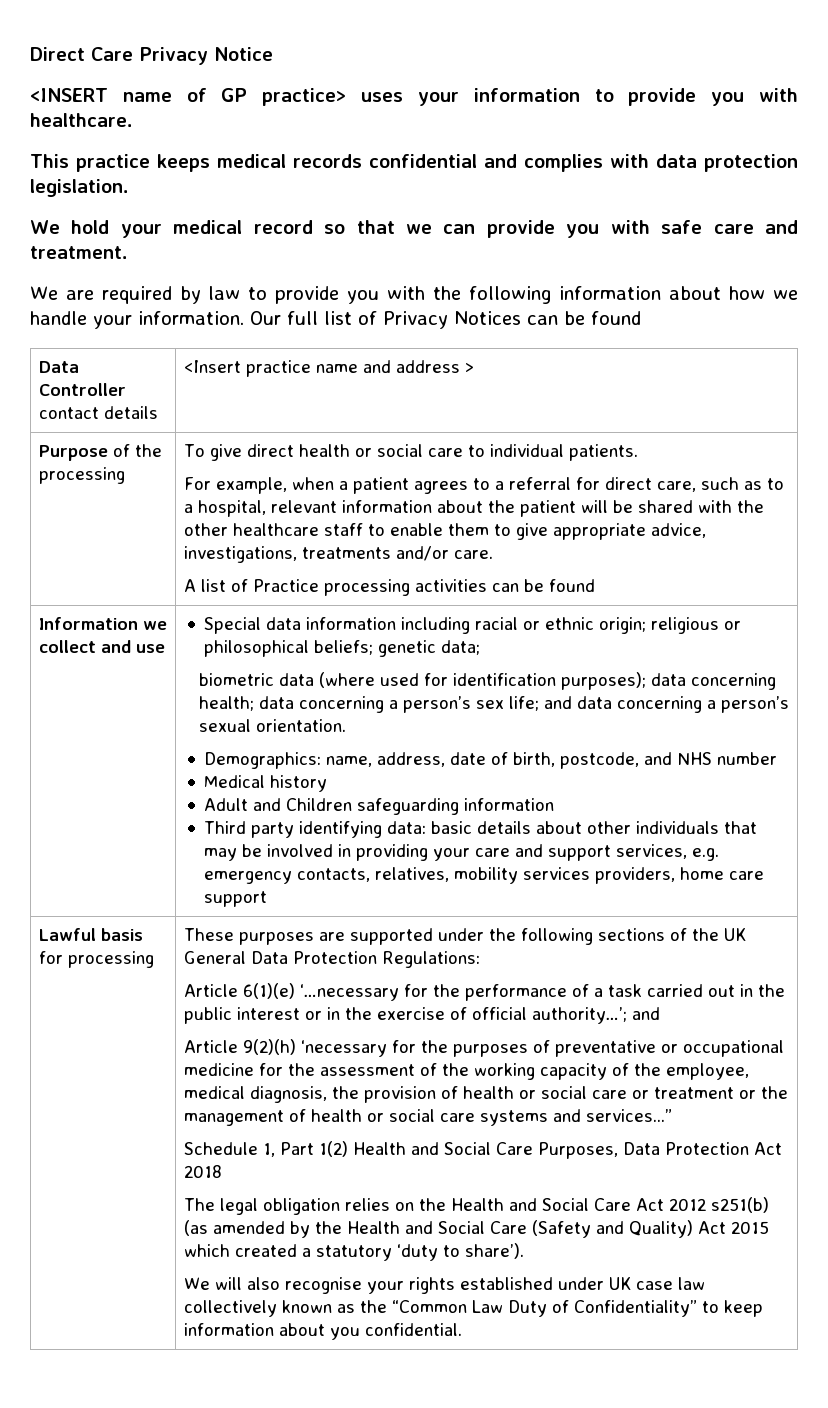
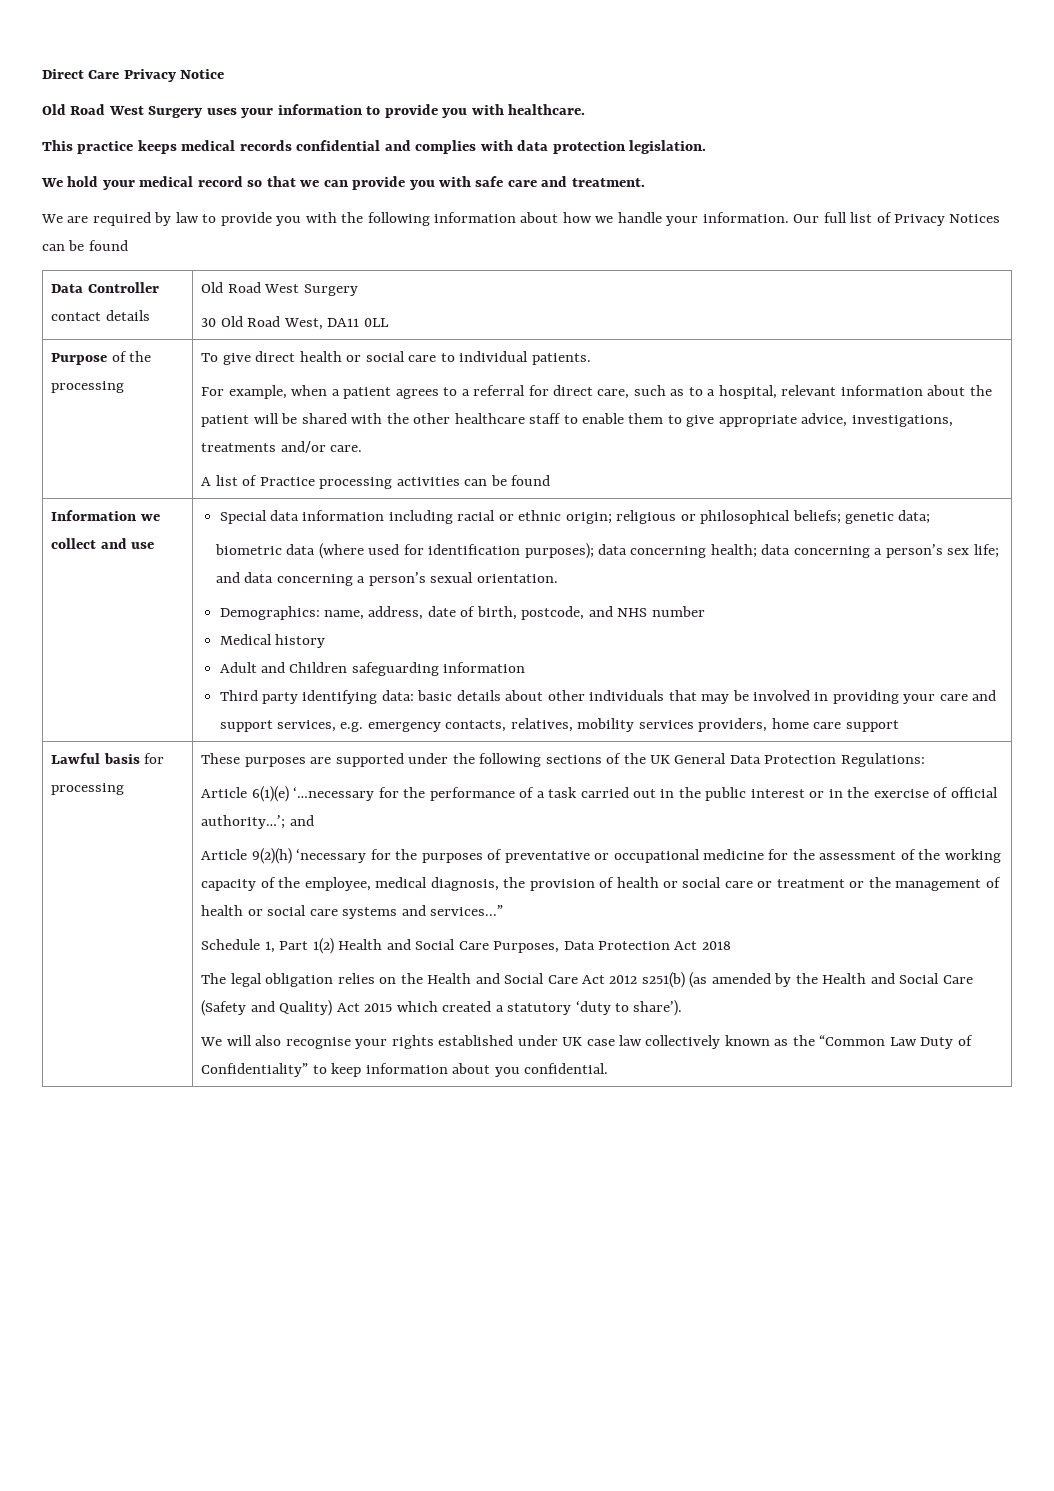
- <INSERT name of GP practice> uses your information to provide you with healthcare.
+ Old Road West Surgery uses your information to provide you with healthcare.
- Data Controller contact details | <Insert practice name and address >
+ Data Controller contact details | Old Road West Surgery
+ 30 Old Road West, DA11 0LL

